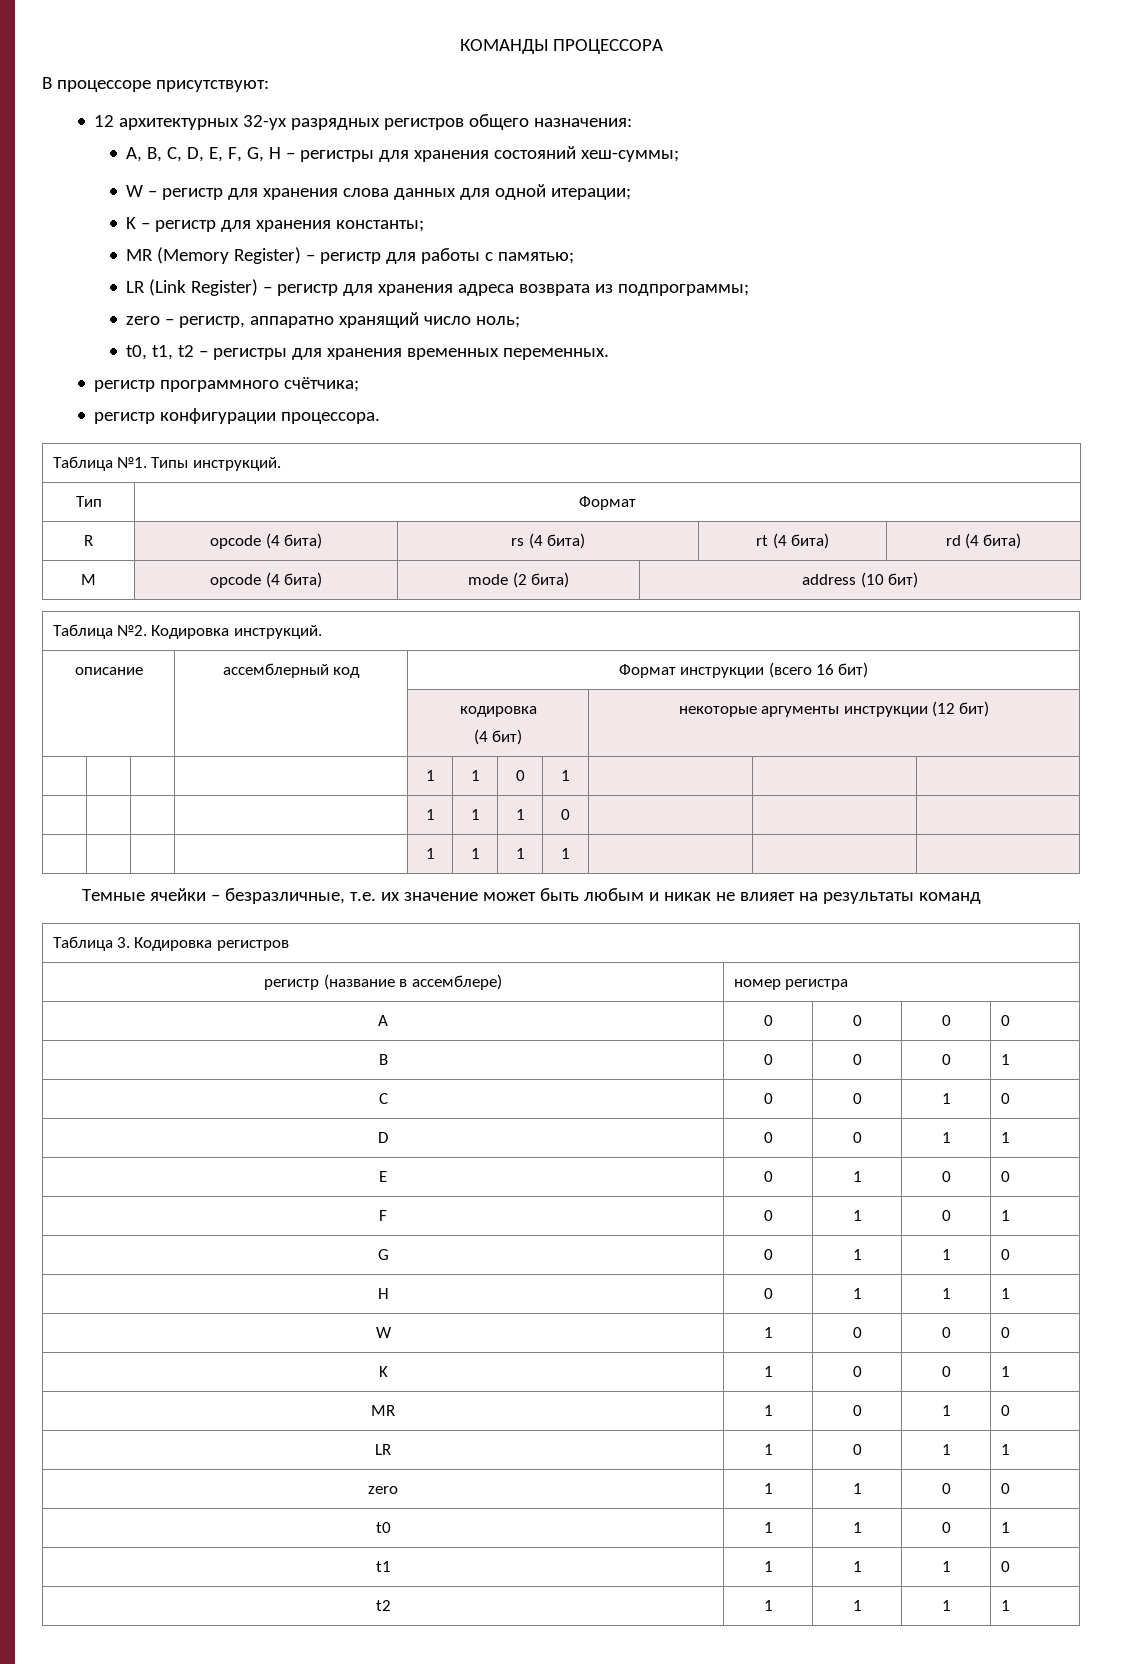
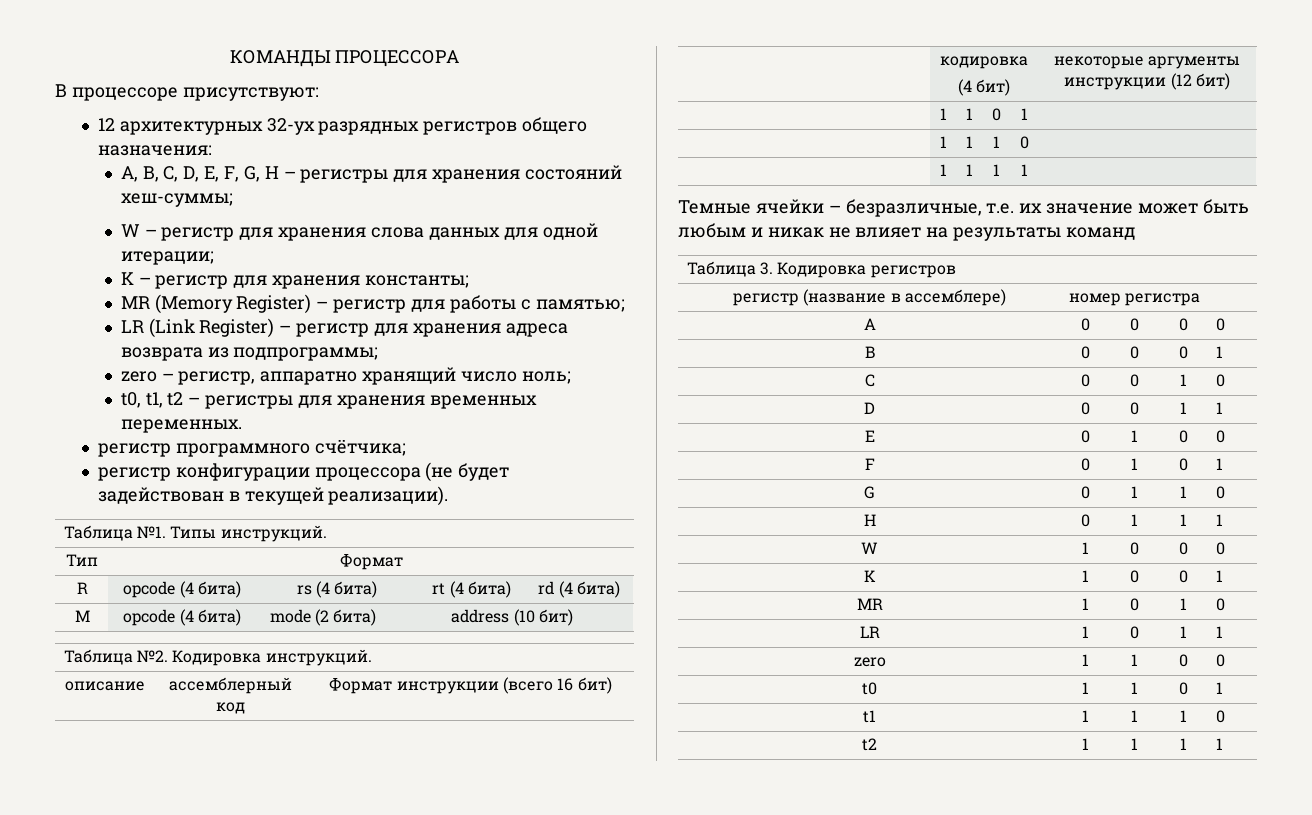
- регистр конфигурации процессора.
+ регистр конфигурации процессора (не будет задействован в текущей реализации).

